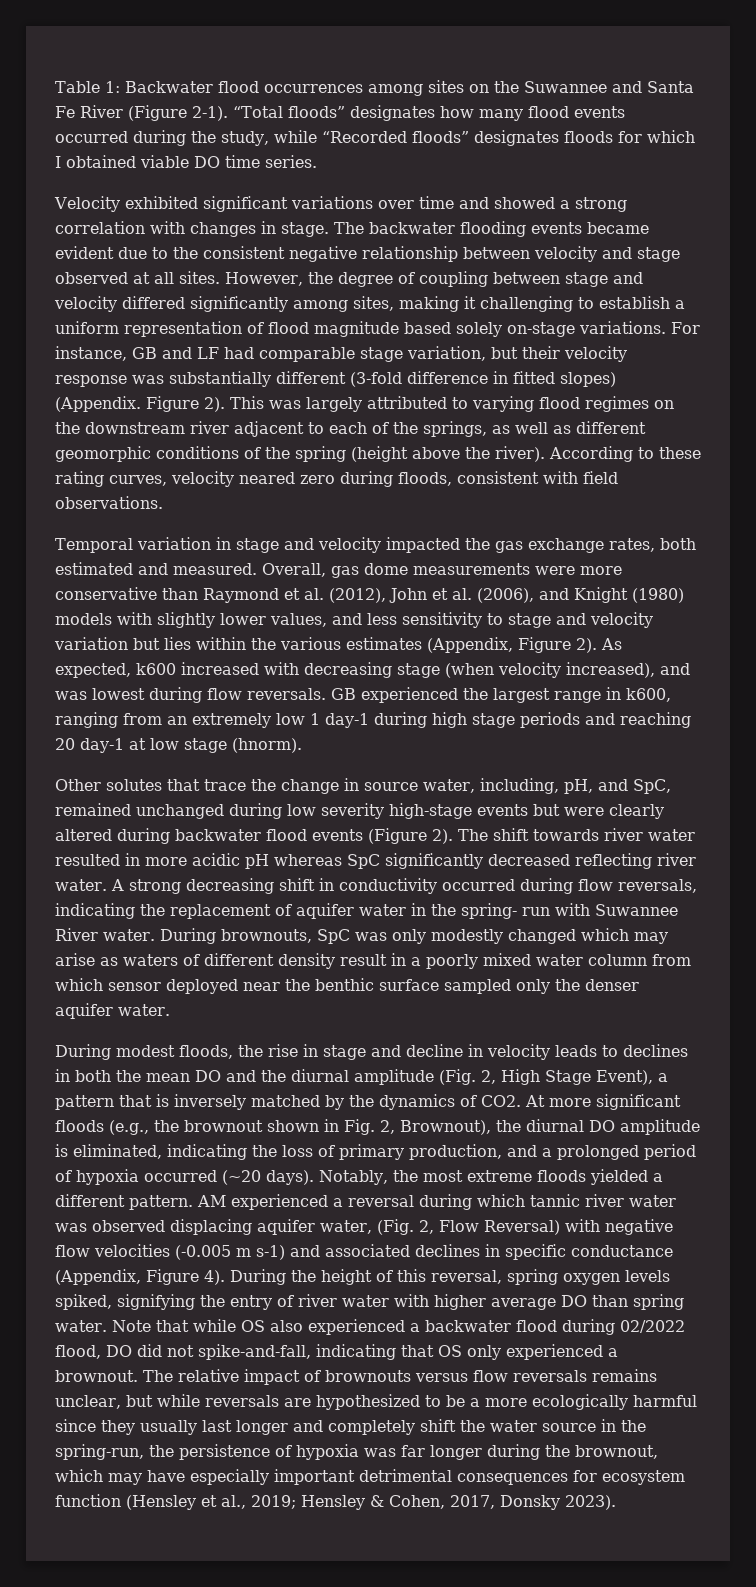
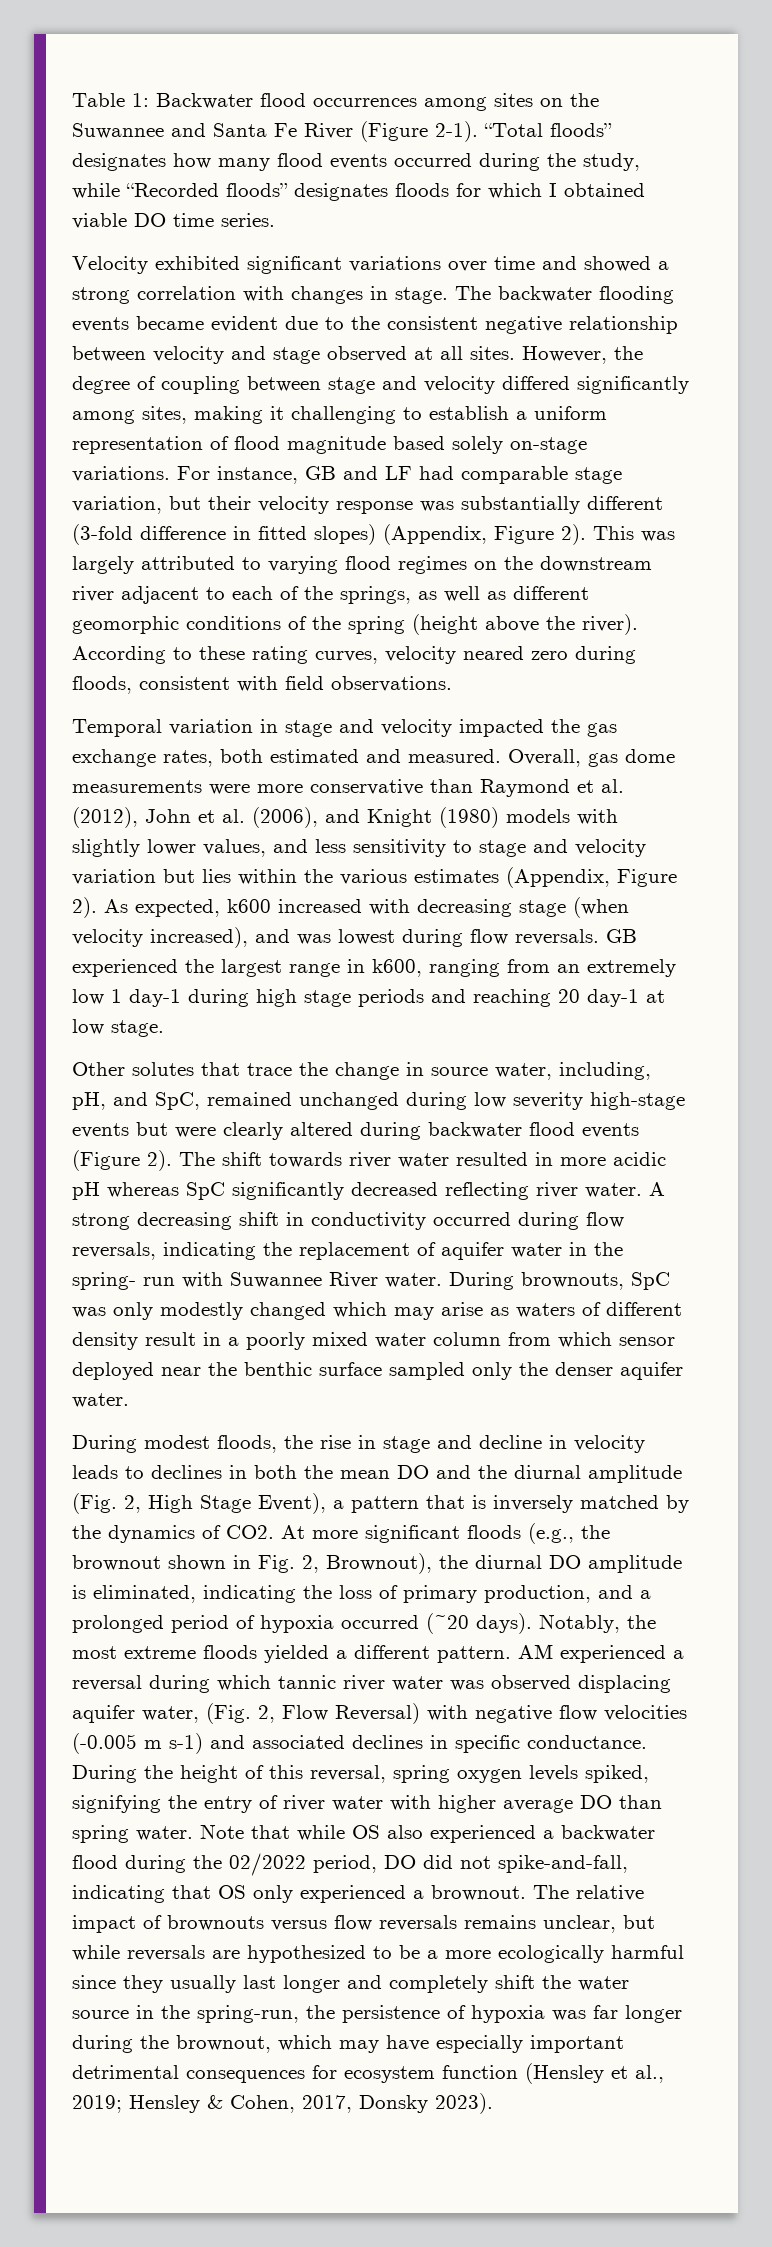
- For instance, GB and LF had comparable stage variation, but their velocity response was substantially different (3-fold difference in fitted slopes) (Appendix. Figure 2).
+ For instance, GB and LF had comparable stage variation, but their velocity response was substantially different (3-fold difference in fitted slopes) (Appendix, Figure 2).
- GB experienced the largest range in k600, ranging from an extremely low 1 day-1 during high stage periods and reaching 20 day-1 at low stage (hnorm).
+ GB experienced the largest range in k600, ranging from an extremely low 1 day-1 during high stage periods and reaching 20 day-1 at low stage.
- AM experienced a reversal during which tannic river water was observed displacing aquifer water, (Fig. 2, Flow Reversal) with negative flow velocities (-0.005 m s-1) and associated declines in specific conductance (Appendix, Figure 4).
+ AM experienced a reversal during which tannic river water was observed displacing aquifer water, (Fig. 2, Flow Reversal) with negative flow velocities (-0.005 m s-1) and associated declines in specific conductance.
- Note that while OS also experienced a backwater flood during 02/2022 flood, DO did not spike-and-fall, indicating that OS only experienced a brownout.
+ Note that while OS also experienced a backwater flood during the 02/2022 period, DO did not spike-and-fall, indicating that OS only experienced a brownout.

